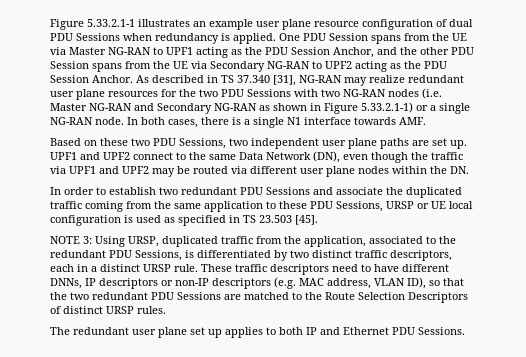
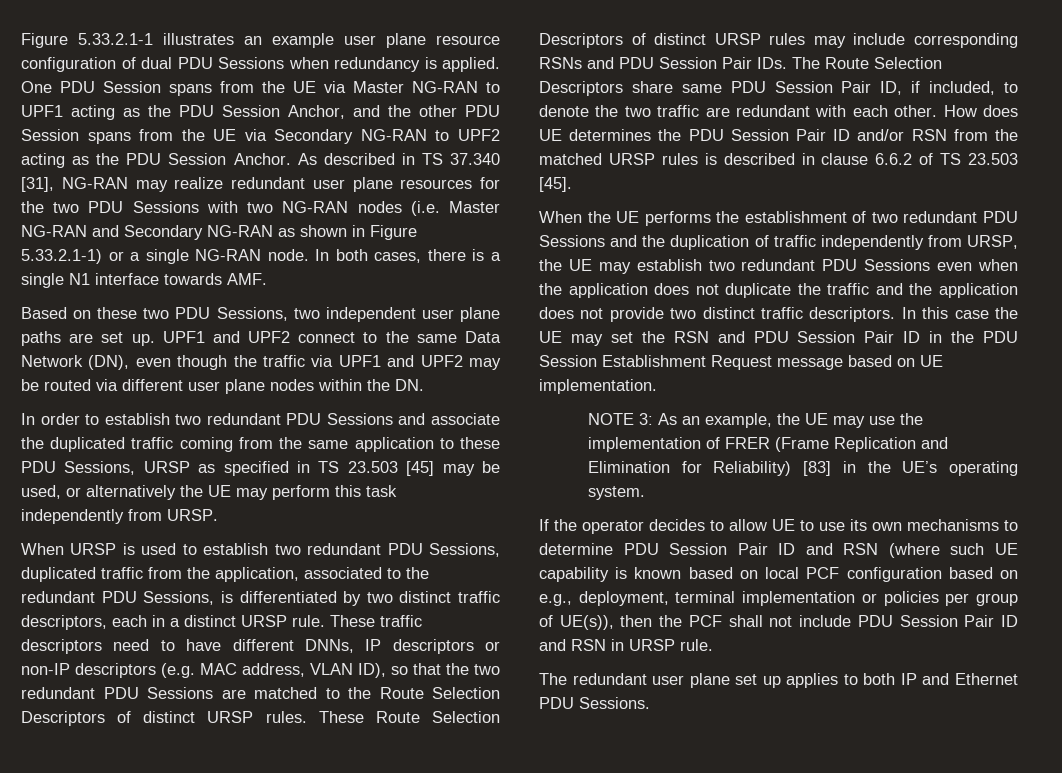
- In order to establish two redundant PDU Sessions and associate the duplicated traffic coming from the same application to these PDU Sessions, URSP or UE local configuration is used as specified in TS 23.503 [45].
- NOTE 3: Using URSP, duplicated traffic from the application, associated to the redundant PDU Sessions, is differentiated by two distinct traffic descriptors, each in a distinct URSP rule.
+ In order to establish two redundant PDU Sessions and associate the duplicated traffic coming from the same application to these PDU Sessions, URSP as specified in TS 23.503 [45] may be used, or alternatively the UE may perform this task independently from URSP.
+ When URSP is used to establish two redundant PDU Sessions, duplicated traffic from the application, associated to the redundant PDU Sessions, is differentiated by two distinct traffic descriptors, each in a distinct URSP rule.
+ These Route Selection Descriptors of distinct URSP rules may include corresponding RSNs and PDU Session Pair IDs. The Route Selection Descriptors share same PDU Session Pair ID, if included, to denote the two traffic are redundant with each other. How does UE determines the PDU Session Pair ID and/or RSN from the matched URSP rules is described in clause 6.6.2 of TS 23.503 [45].
+ When the UE performs the establishment of two redundant PDU Sessions and the duplication of traffic independently from URSP, the UE may establish two redundant PDU Sessions even when the application does not duplicate the traffic and the application does not provide two distinct traffic descriptors. In this case the UE may set the RSN and PDU Session Pair ID in the PDU Session Establishment Request message based on UE implementation.
+ NOTE 3: As an example, the UE may use the implementation of FRER (Frame Replication and Elimination for Reliability) [83] in the UE’s operating system.
+ If the operator decides to allow UE to use its own mechanisms to determine PDU Session Pair ID and RSN (where such UE capability is known based on local PCF configuration based on e.g., deployment, terminal implementation or policies per group of UE(s)), then the PCF shall not include PDU Session Pair ID and RSN in URSP rule.

